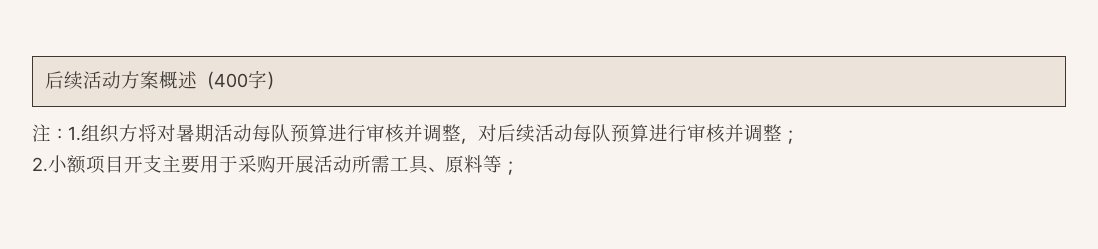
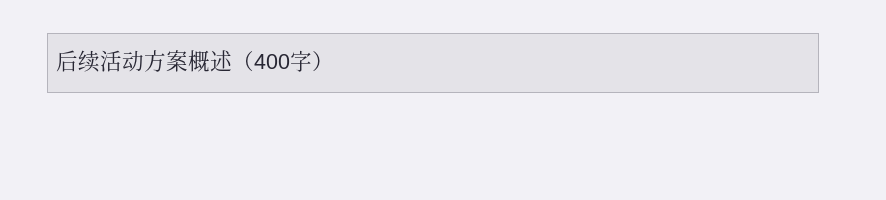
- 注：1.组织方将对暑期活动每队预算进行审核并调整，对后续活动每队预算进行审核并调整；
- 2.小额项目开支主要用于采购开展活动所需工具、原料等；

